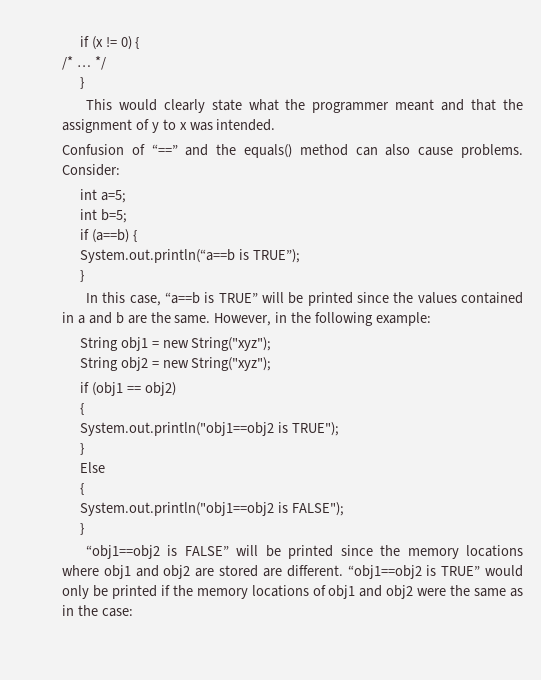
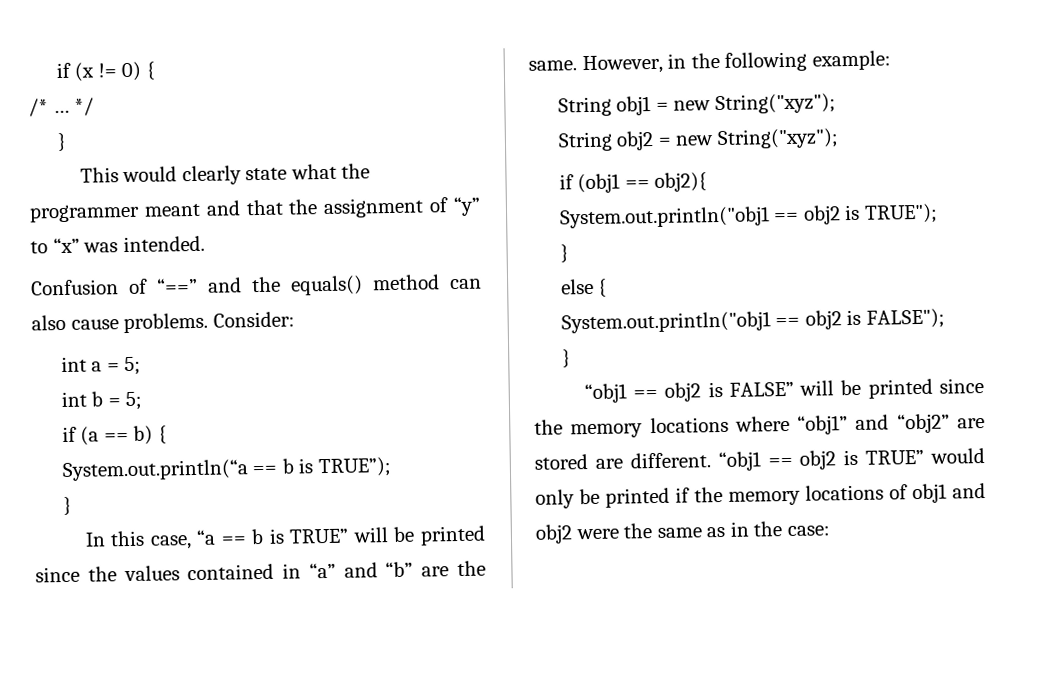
- This would clearly state what the programmer meant and that the assignment of y to x was intended.
+ This would clearly state what the programmer meant and that the assignment of “y” to “x” was intended.
- int a=5;
- int b=5;
- if (a==b) {
- System.out.println(“a==b is TRUE”);
+ int a = 5;
+ int b = 5;
+ if (a == b) {
+ System.out.println(“a == b is TRUE”);
- In this case, “a==b is TRUE” will be printed since the values contained in a and b are the same.
+ In this case, “a == b is TRUE” will be printed since the values contained in “a” and “b” are the same.
- if (obj1 == obj2)
- {
- System.out.println("obj1==obj2 is TRUE");
+ if (obj1 == obj2){
+ System.out.println("obj1 == obj2 is TRUE");
  }
- Else
- {
- System.out.println("obj1==obj2 is FALSE");
+ else {
+ System.out.println("obj1 == obj2 is FALSE");
- “obj1==obj2 is FALSE” will be printed since the memory locations where obj1 and obj2 are stored are different.
+ “obj1 == obj2 is FALSE” will be printed since the memory locations where “obj1” and “obj2” are stored are different.
- “obj1==obj2 is TRUE” would only be printed if the memory locations of obj1 and obj2 were the same as in the case:
+ “obj1 == obj2 is TRUE” would only be printed if the memory locations of obj1 and obj2 were the same as in the case:

